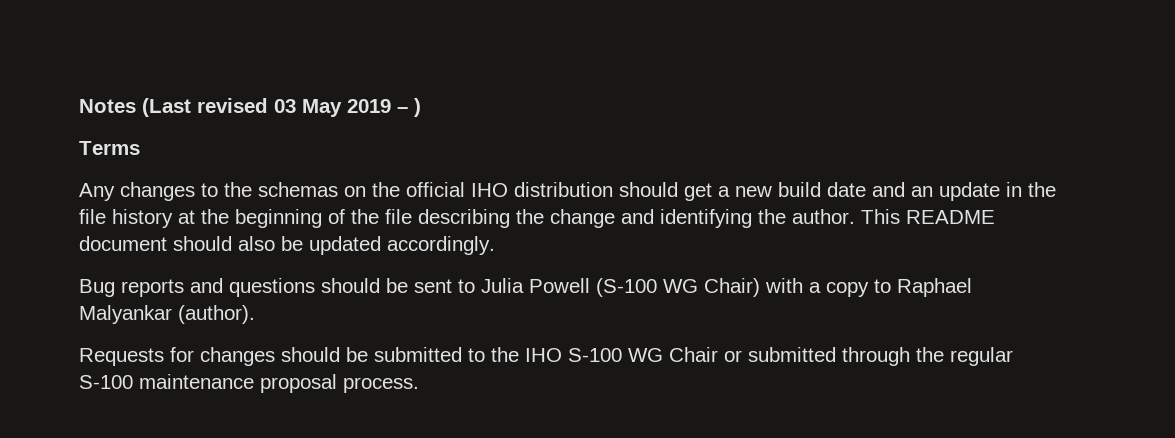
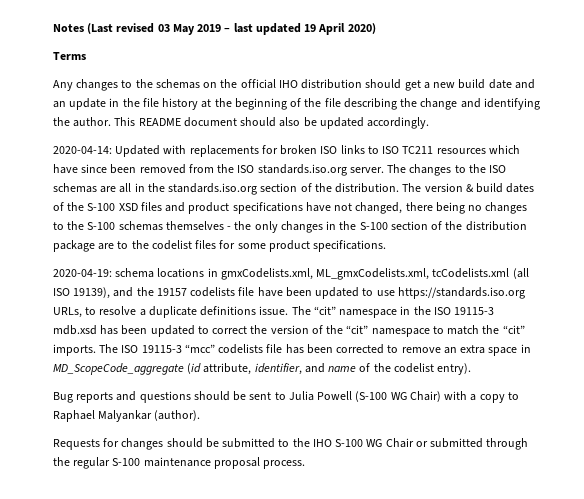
- Notes (Last revised 03 May 2019 – )
+ Notes (Last revised 03 May 2019 – last updated 19 April 2020)
+ 2020-04-14: Updated with replacements for broken ISO links to ISO TC211 resources which have since been removed from the ISO standards.iso.org server. The changes to the ISO schemas are all in the standards.iso.org section of the distribution. The version & build dates of the S-100 XSD files and product specifications have not changed, there being no changes to the S-100 schemas themselves - the only changes in the S-100 section of the distribution package are to the codelist files for some product specifications.
+ 2020-04-19: schema locations in gmxCodelists.xml, ML_gmxCodelists.xml, tcCodelists.xml (all ISO 19139), and the 19157 codelists file have been updated to use https://standards.iso.org URLs, to resolve a duplicate definitions issue. The “cit” namespace in the ISO 19115-3 mdb.xsd has been updated to correct the version of the “cit” namespace to match the “cit” imports. The ISO 19115-3 “mcc” codelists file has been corrected to remove an extra space in MD_ScopeCode_aggregate (id attribute, identifier, and name of the codelist entry).

